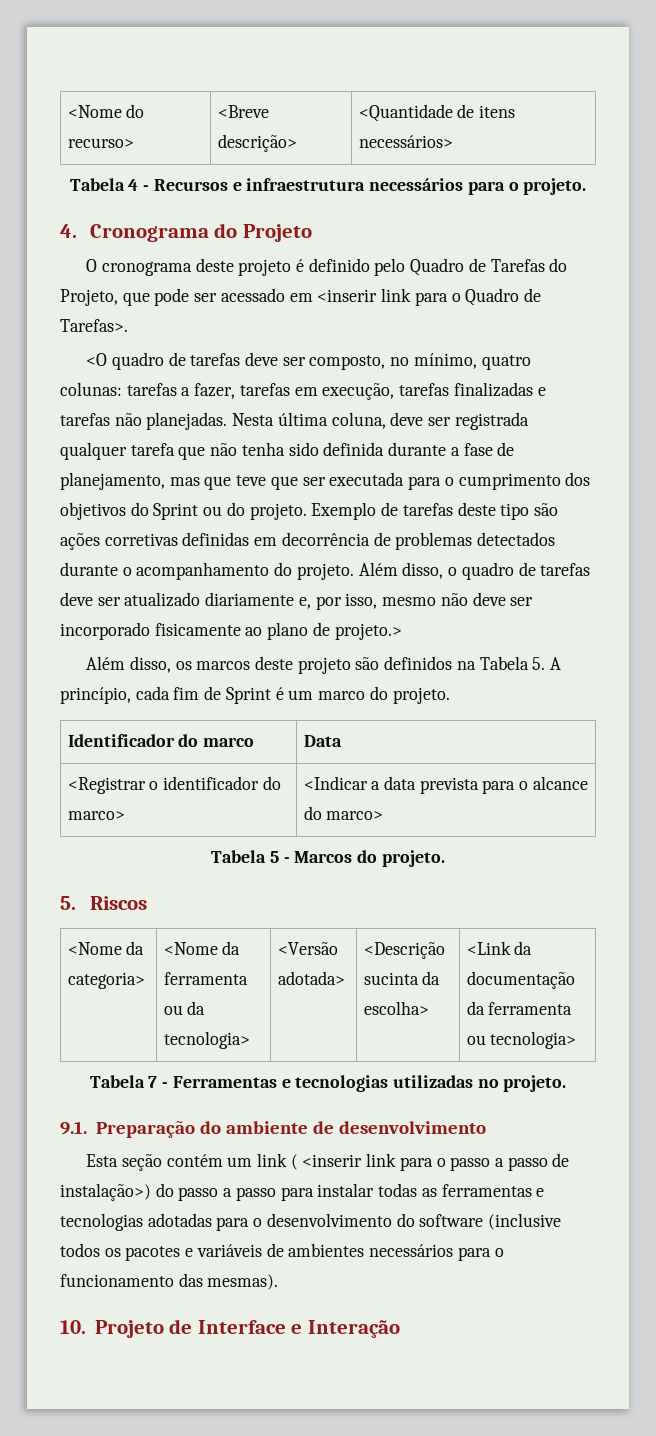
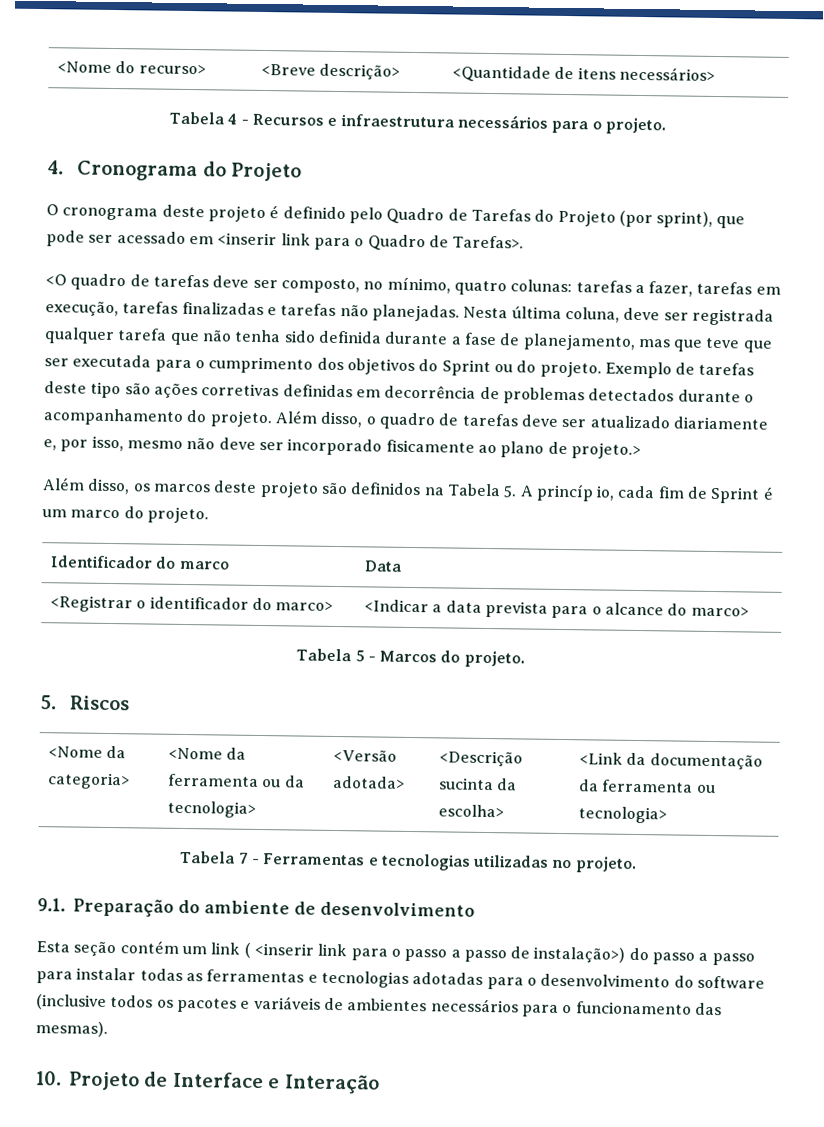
- O cronograma deste projeto é definido pelo Quadro de Tarefas do Projeto, que pode ser acessado em <inserir link para o Quadro de Tarefas>.
+ O cronograma deste projeto é definido pelo Quadro de Tarefas do Projeto (por sprint), que pode ser acessado em <inserir link para o Quadro de Tarefas>.
- Além disso, os marcos deste projeto são definidos na Tabela 5. A princípio, cada fim de Sprint é um marco do projeto.
+ Além disso, os marcos deste projeto são definidos na Tabela 5. A princíp io, cada fim de Sprint é um marco do projeto.

